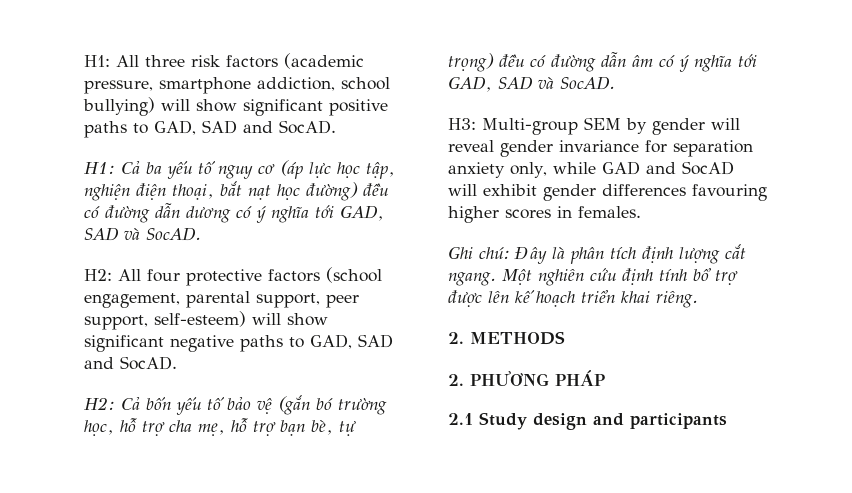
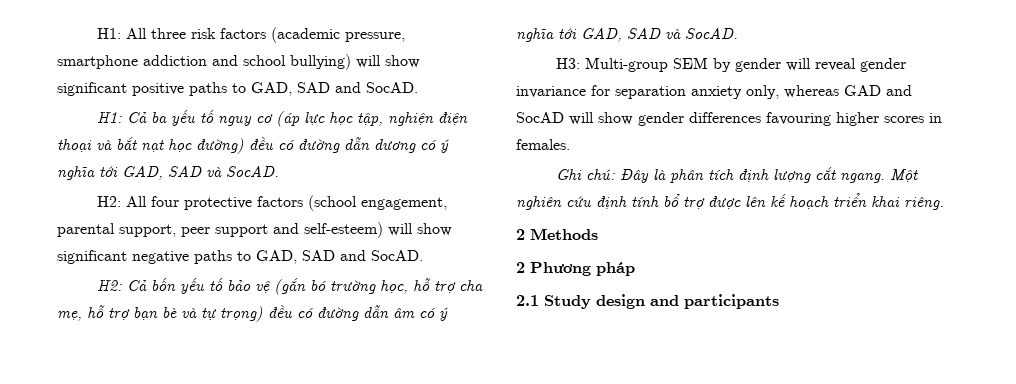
- H1: All three risk factors (academic pressure, smartphone addiction, school bullying) will show significant positive paths to GAD, SAD and SocAD.
+ H1: All three risk factors (academic pressure, smartphone addiction and school bullying) will show significant positive paths to GAD, SAD and SocAD.
- H1: Cả ba yếu tố nguy cơ (áp lực học tập, nghiện điện thoại, bắt nạt học đường) đều có đường dẫn dương có ý nghĩa tới GAD, SAD và SocAD.
+ H1: Cả ba yếu tố nguy cơ (áp lực học tập, nghiện điện thoại và bắt nạt học đường) đều có đường dẫn dương có ý nghĩa tới GAD, SAD và SocAD.
- H2: All four protective factors (school engagement, parental support, peer support, self-esteem) will show significant negative paths to GAD, SAD and SocAD.
+ H2: All four protective factors (school engagement, parental support, peer support and self-esteem) will show significant negative paths to GAD, SAD and SocAD.
- H2: Cả bốn yếu tố bảo vệ (gắn bó trường học, hỗ trợ cha mẹ, hỗ trợ bạn bè, tự trọng) đều có đường dẫn âm có ý nghĩa tới GAD, SAD và SocAD.
+ H2: Cả bốn yếu tố bảo vệ (gắn bó trường học, hỗ trợ cha mẹ, hỗ trợ bạn bè và tự trọng) đều có đường dẫn âm có ý nghĩa tới GAD, SAD và SocAD.
- H3: Multi-group SEM by gender will reveal gender invariance for separation anxiety only, while GAD and SocAD will exhibit gender differences favouring higher scores in females.
+ H3: Multi-group SEM by gender will reveal gender invariance for separation anxiety only, whereas GAD and SocAD will show gender differences favouring higher scores in females.
- 2. METHODS
- 2. PHƯƠNG PHÁP
+ 2 Methods
+ 2 Phương pháp

